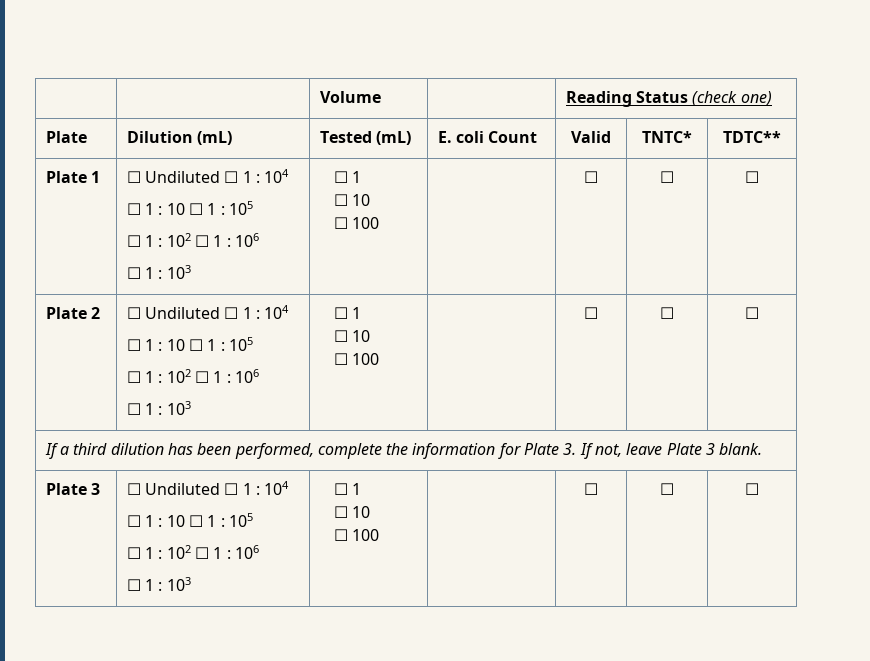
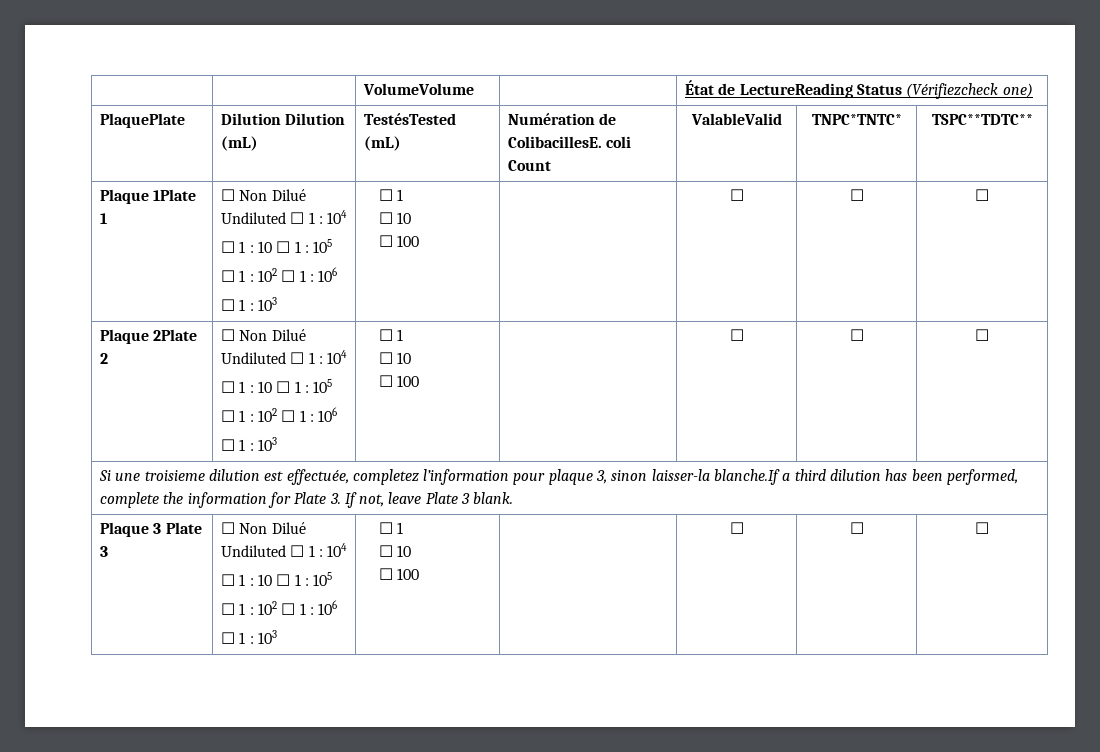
- | | Volume | | Reading Status (check one)
+ | | VolumeVolume | | État de LectureReading Status (Vérifiezcheck one)
- Plate | Dilution (mL) | Tested (mL) | E. coli Count | Valid | TNTC* | TDTC**
- Plate 1 | ☐ Undiluted ☐ 1 : 104
+ PlaquePlate | Dilution Dilution (mL) | TestésTested (mL) | Numération de ColibacillesE. coli Count | ValableValid | TNPC*TNTC* | TSPC**TDTC**
+ Plaque 1Plate 1 | ☐ Non Dilué Undiluted ☐ 1 : 104
- Plate 2 | ☐ Undiluted ☐ 1 : 104
+ Plaque 2Plate 2 | ☐ Non Dilué Undiluted ☐ 1 : 104
- If a third dilution has been performed, complete the information for Plate 3. If not, leave Plate 3 blank.
- Plate 3 | ☐ Undiluted ☐ 1 : 104
+ Si une troisieme dilution est effectuée, completez l’information pour plaque 3, sinon laisser-la blanche.If a third dilution has been performed, complete the information for Plate 3. If not, leave Plate 3 blank.
+ Plaque 3 Plate 3 | ☐ Non Dilué Undiluted ☐ 1 : 104

